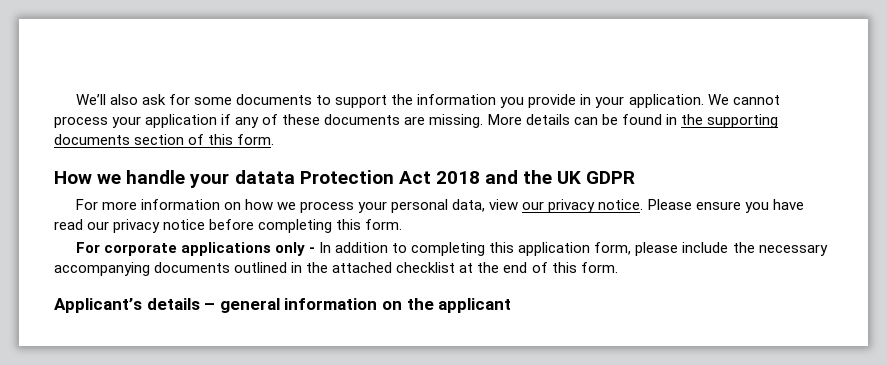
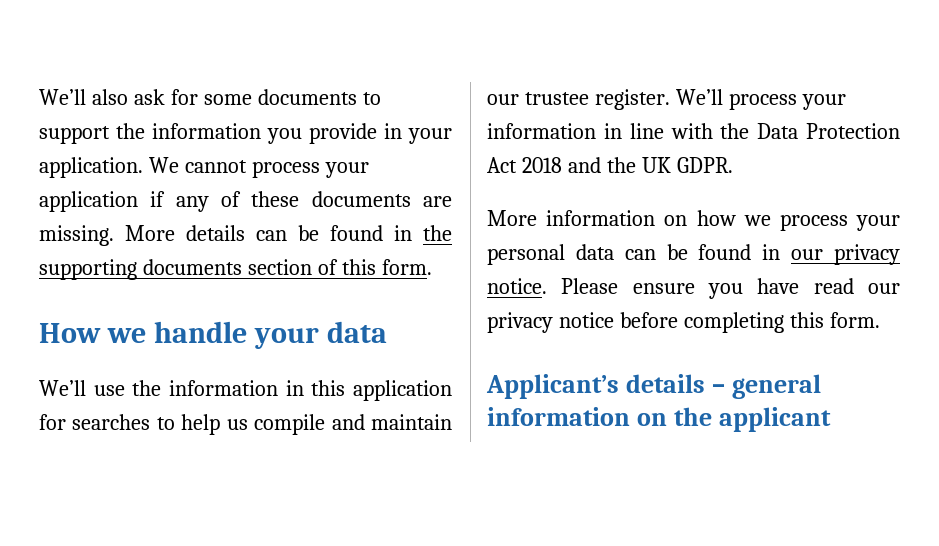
- How we handle your datata Protection Act 2018 and the UK GDPR
- For more information on how we process your personal data, view our privacy notice.
+ How we handle your data
+ We’ll use the information in this application for searches to help us compile and maintain our trustee register. We’ll process your information in line with the Data Protection Act 2018 and the UK GDPR.
+ More information on how we process your personal data can be found in our privacy notice.
- For corporate applications only - In addition to completing this application form, please include the necessary accompanying documents outlined in the attached checklist at the end of this form.

